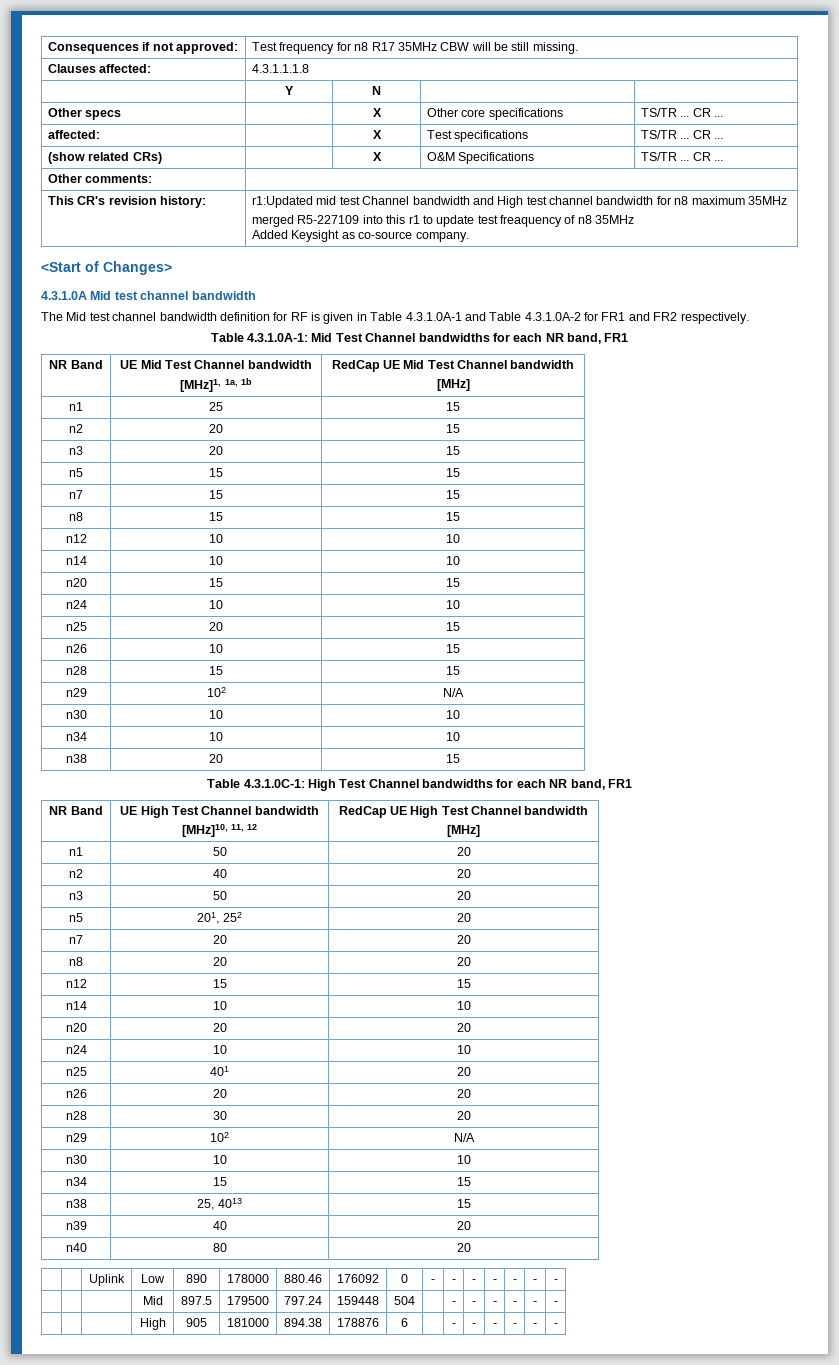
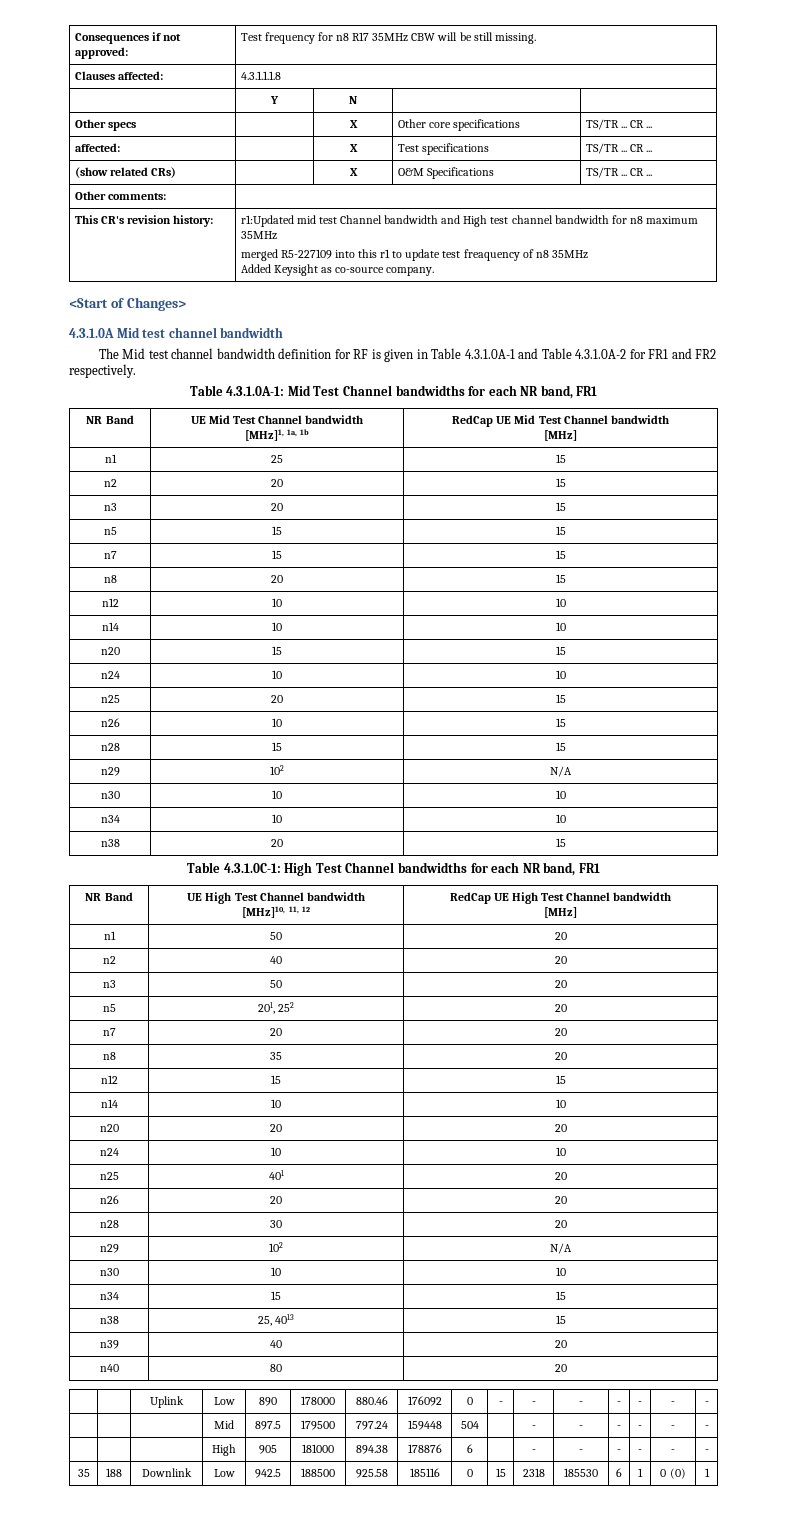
- n8 | 15 | 15
+ n8 | 20 | 15
- n8 | 20 | 20
+ n8 | 35 | 20
+ 35 | 188 | Downlink | Low | 942.5 | 188500 | 925.58 | 185116 | 0 | 15 | 2318 | 185530 | 6 | 1 | 0 (0) | 1

